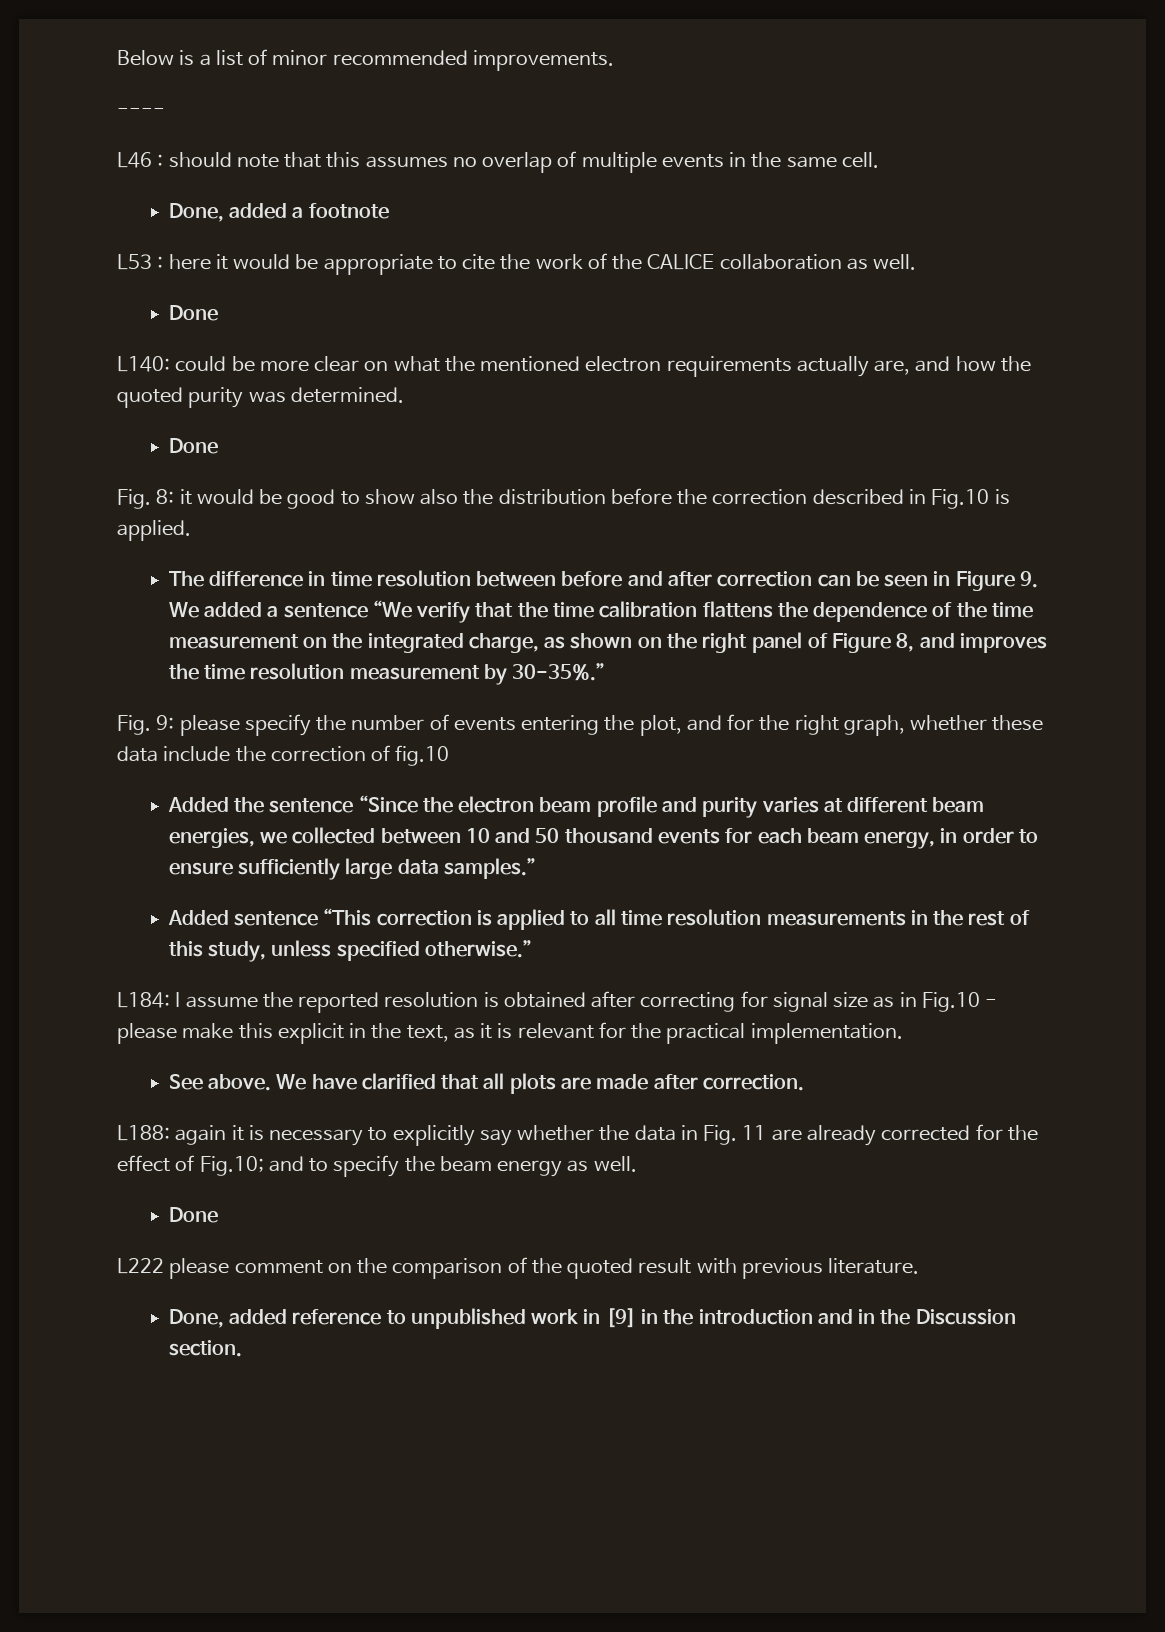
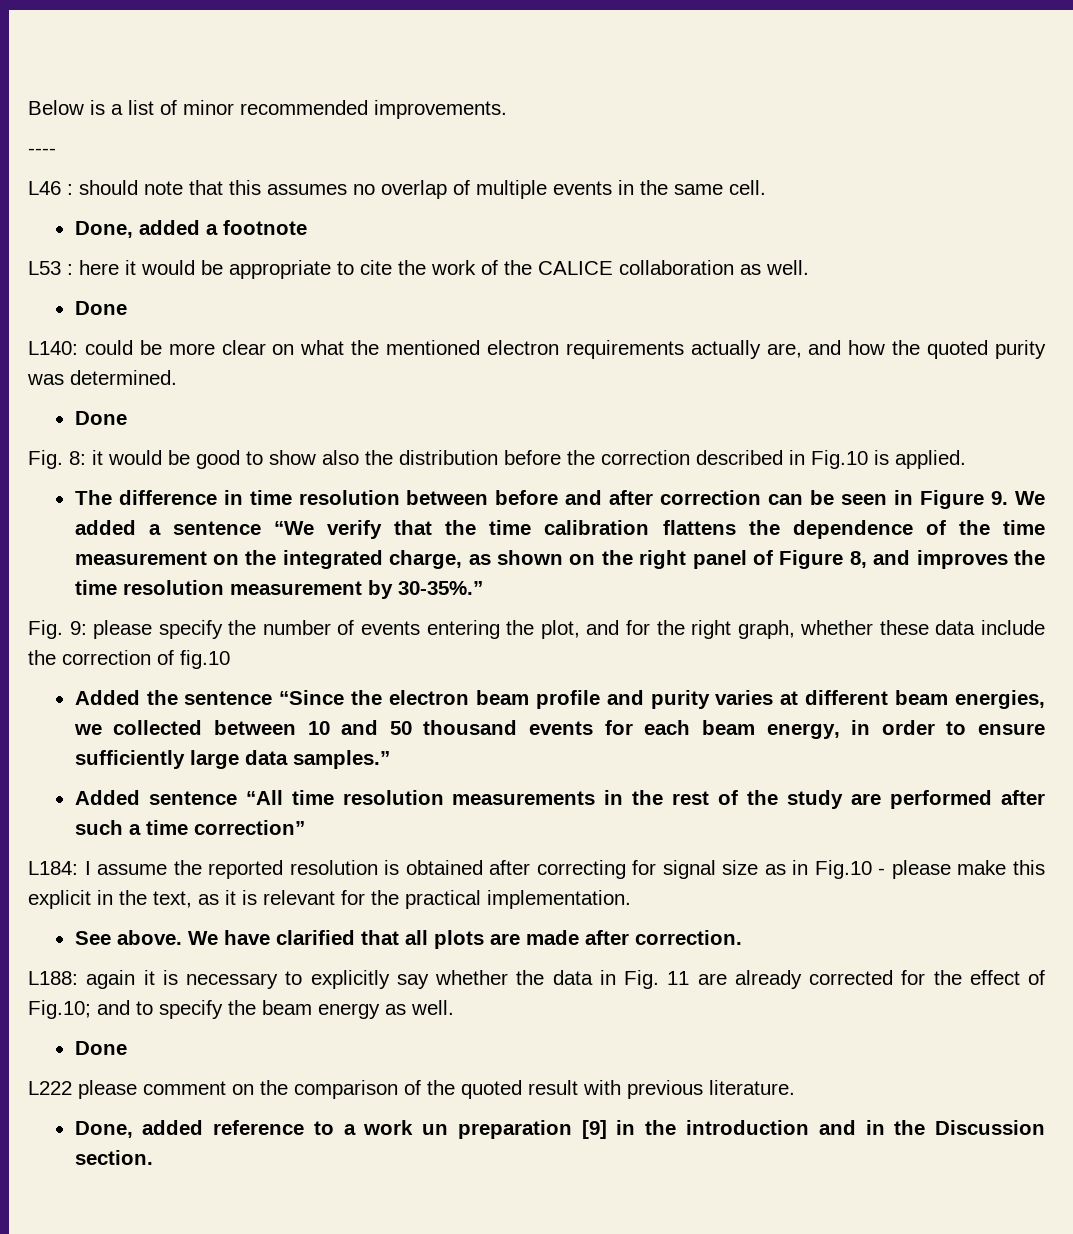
- Added sentence “This correction is applied to all time resolution measurements in the rest of this study, unless specified otherwise.”
+ Added sentence “All time resolution measurements in the rest of the study are performed after such a time correction”
- Done, added reference to unpublished work in [9] in the introduction and in the Discussion section.
+ Done, added reference to a work un preparation [9] in the introduction and in the Discussion section.

